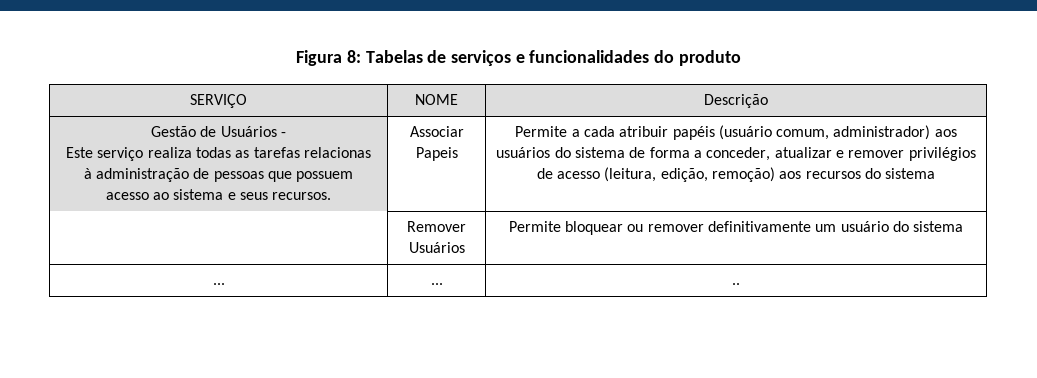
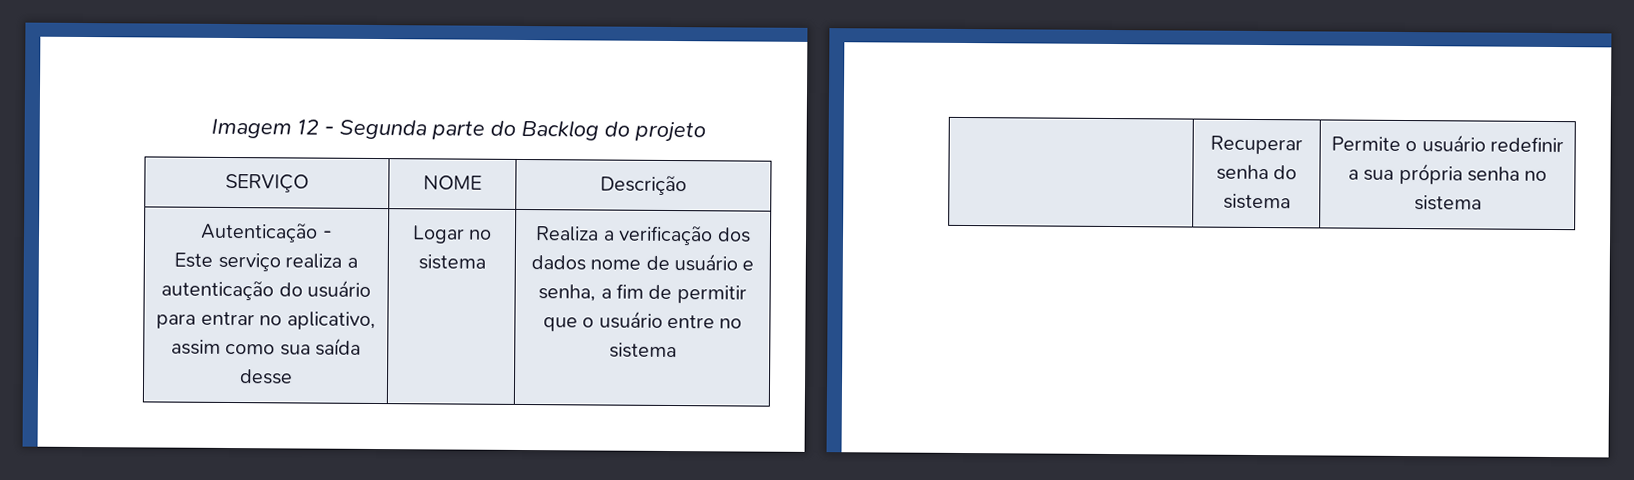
- Figura 8: Tabelas de serviços e funcionalidades do produto
+ Imagem 12 - Segunda parte do Backlog do projeto
- Gestão de Usuários -
+ Autenticação -
- Este serviço realiza todas as tarefas relacionas à administração de pessoas que possuem acesso ao sistema e seus recursos. | Associar Papeis | Permite a cada atribuir papéis (usuário comum, administrador) aos usuários do sistema de forma a conceder, atualizar e remover privilégios de acesso (leitura, edição, remoção) aos recursos do sistema
- | Remover Usuários | Permite bloquear ou remover definitivamente um usuário do sistema
- ... | ... | ..
+ Este serviço realiza a autenticação do usuário para entrar no aplicativo, assim como sua saída desse | Logar no sistema | Realiza a verificação dos dados nome de usuário e senha, a fim de permitir que o usuário entre no sistema
+ | Recuperar senha do sistema | Permite o usuário redefinir a sua própria senha no sistema

